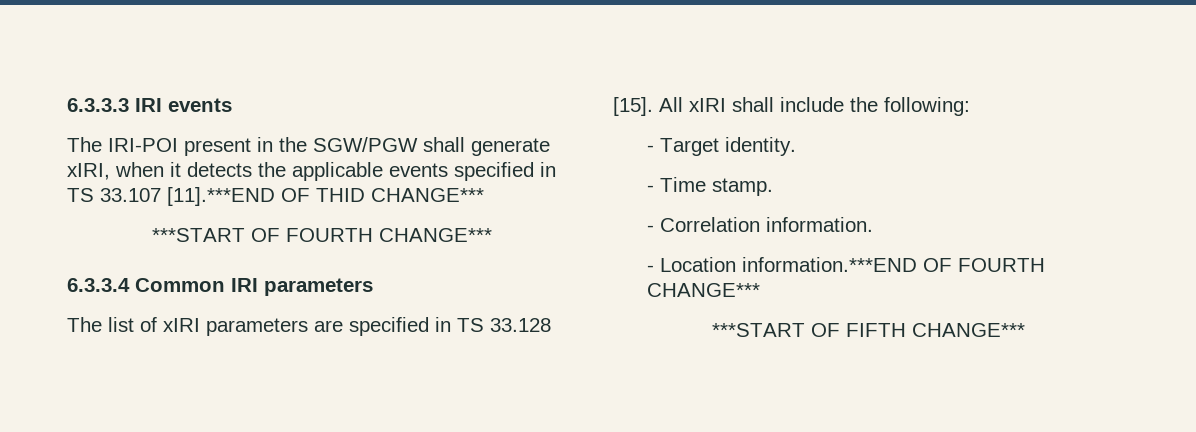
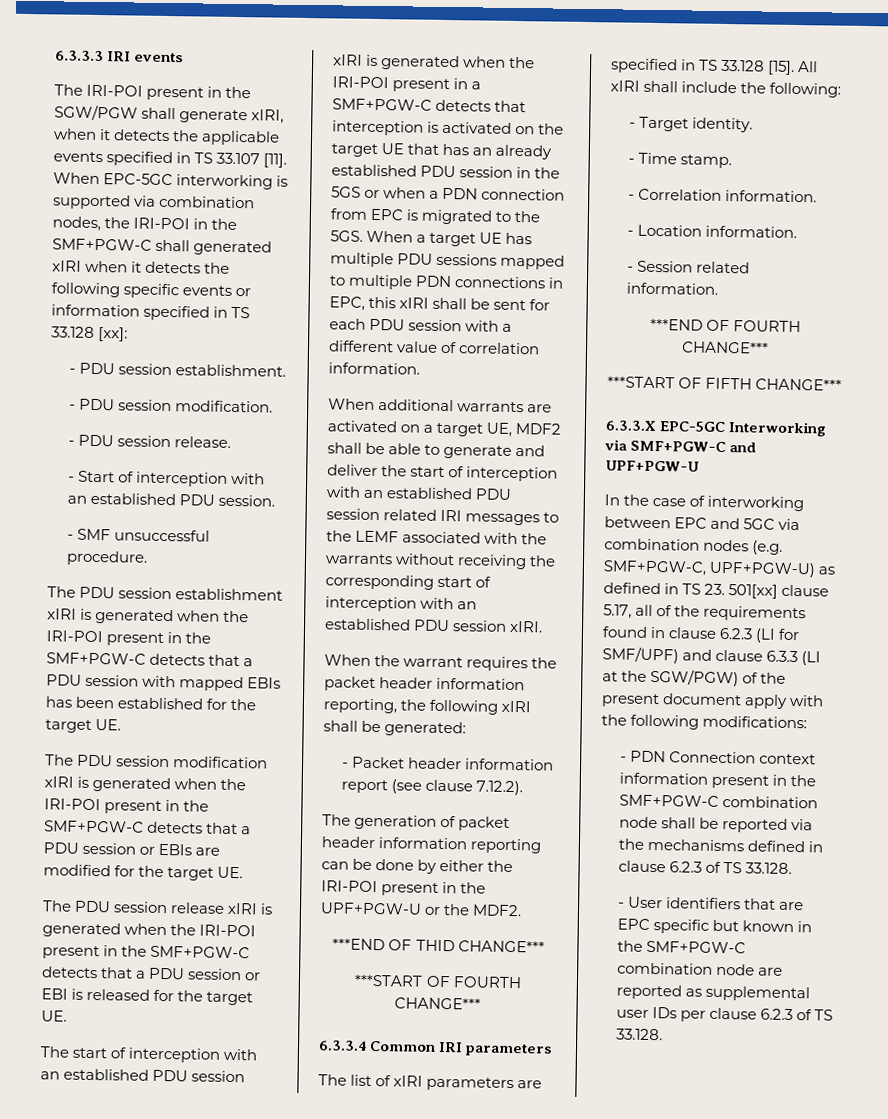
- The IRI-POI present in the SGW/PGW shall generate xIRI, when it detects the applicable events specified in TS 33.107 [11].***END OF THID CHANGE***
+ The IRI-POI present in the SGW/PGW shall generate xIRI, when it detects the applicable events specified in TS 33.107 [11]. When EPC-5GC interworking is supported via combination nodes, the IRI-POI in the SMF+PGW-C shall generated xIRI when it detects the following specific events or information specified in TS 33.128 [xx]:
+ - PDU session establishment.
+ - PDU session modification.
+ - PDU session release.
+ - Start of interception with an established PDU session.
+ - SMF unsuccessful procedure.
+ The PDU session establishment xIRI is generated when the IRI-POI present in the SMF+PGW-C detects that a PDU session with mapped EBIs has been established for the target UE.
+ The PDU session modification xIRI is generated when the IRI-POI present in the SMF+PGW-C detects that a PDU session or EBIs are modified for the target UE.
+ The PDU session release xIRI is generated when the IRI-POI present in the SMF+PGW-C detects that a PDU session or EBI is released for the target UE.
+ The start of interception with an established PDU session xIRI is generated when the IRI-POI present in a SMF+PGW-C detects that interception is activated on the target UE that has an already established PDU session in the 5GS or when a PDN connection from EPC is migrated to the 5GS. When a target UE has multiple PDU sessions mapped to multiple PDN connections in EPC, this xIRI shall be sent for each PDU session with a different value of correlation information.
+ When additional warrants are activated on a target UE, MDF2 shall be able to generate and deliver the start of interception with an established PDU session related IRI messages to the LEMF associated with the warrants without receiving the corresponding start of interception with an established PDU session xIRI.
+ When the warrant requires the packet header information reporting, the following xIRI shall be generated:
+ - Packet header information report (see clause 7.12.2).
+ The generation of packet header information reporting can be done by either the IRI-POI present in the UPF+PGW-U or the MDF2.
+ ***END OF THID CHANGE***
- - Location information.***END OF FOURTH CHANGE***
+ - Location information.
+ - Session related information.
+ ***END OF FOURTH CHANGE***
+ 6.3.3.X EPC-5GC Interworking via SMF+PGW-C and UPF+PGW-U
+ In the case of interworking between EPC and 5GC via combination nodes (e.g. SMF+PGW-C, UPF+PGW-U) as defined in TS 23. 501[xx] clause 5.17, all of the requirements found in clause 6.2.3 (LI for SMF/UPF) and clause 6.3.3 (LI at the SGW/PGW) of the present document apply with the following modifications:
+ - PDN Connection context information present in the SMF+PGW-C combination node shall be reported via the mechanisms defined in clause 6.2.3 of TS 33.128.
+ - User identifiers that are EPC specific but known in the SMF+PGW-C combination node are reported as supplemental user IDs per clause 6.2.3 of TS 33.128.

